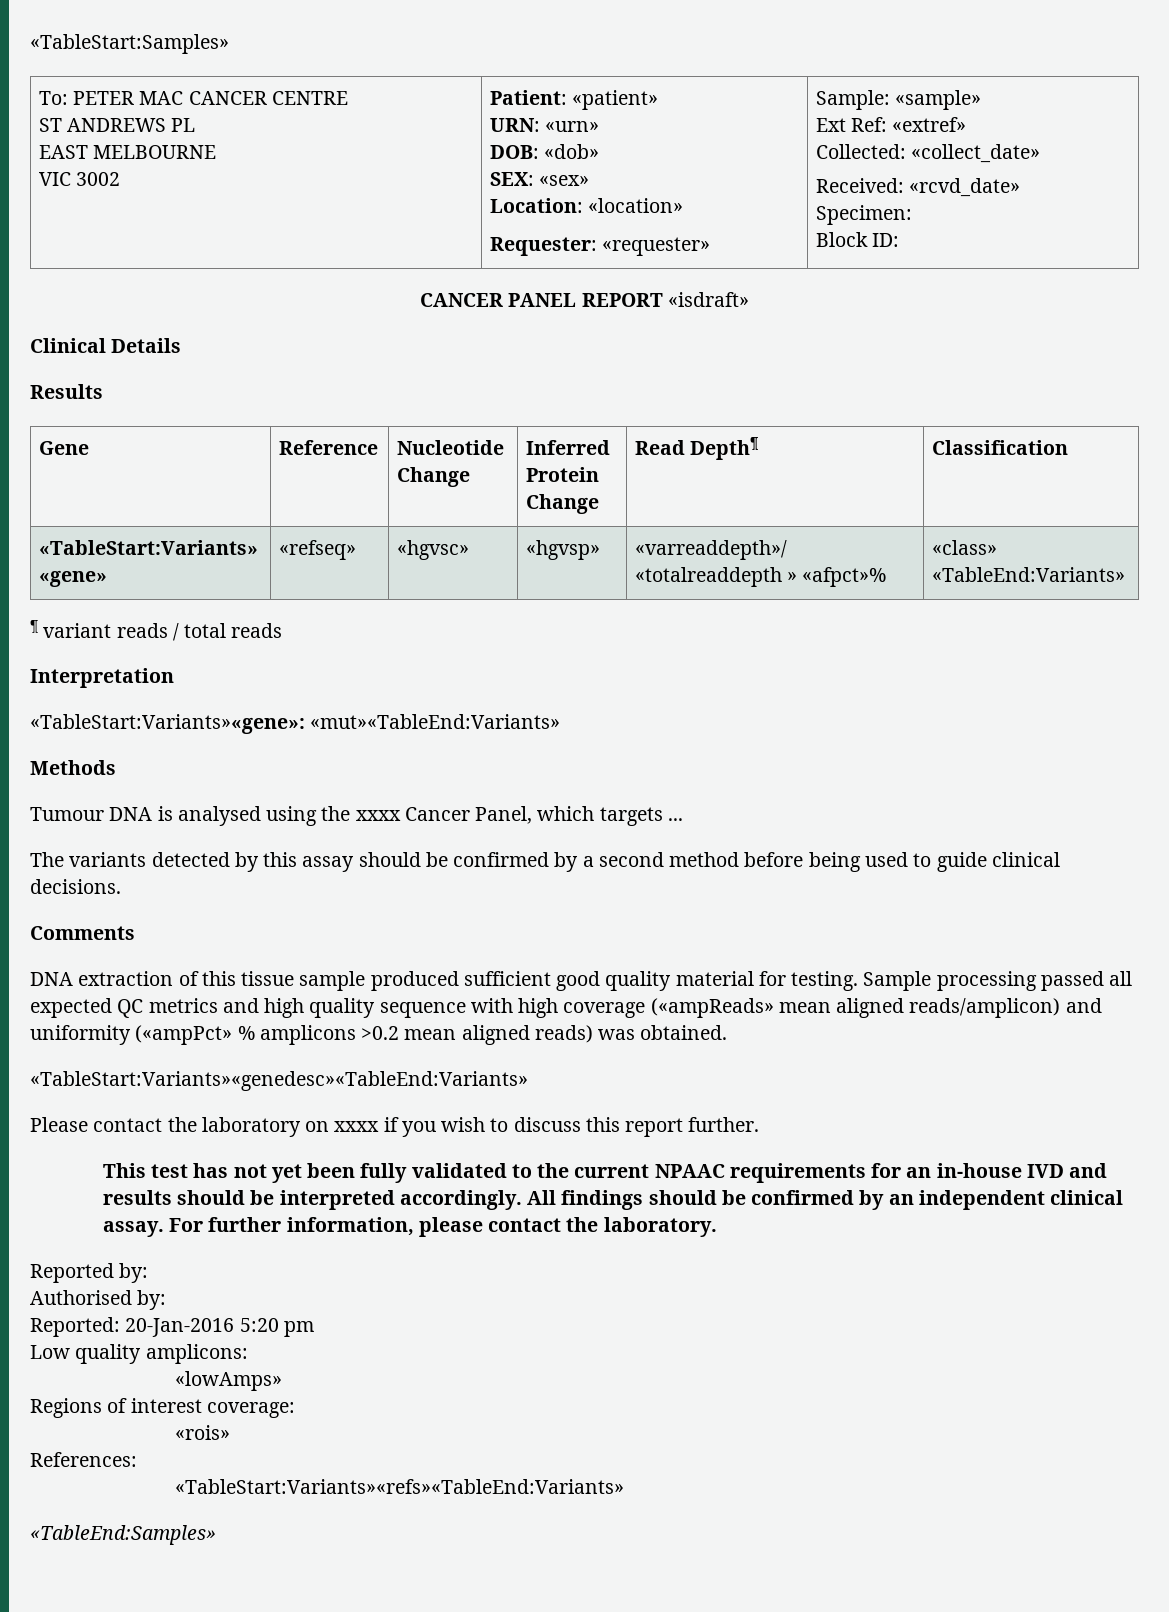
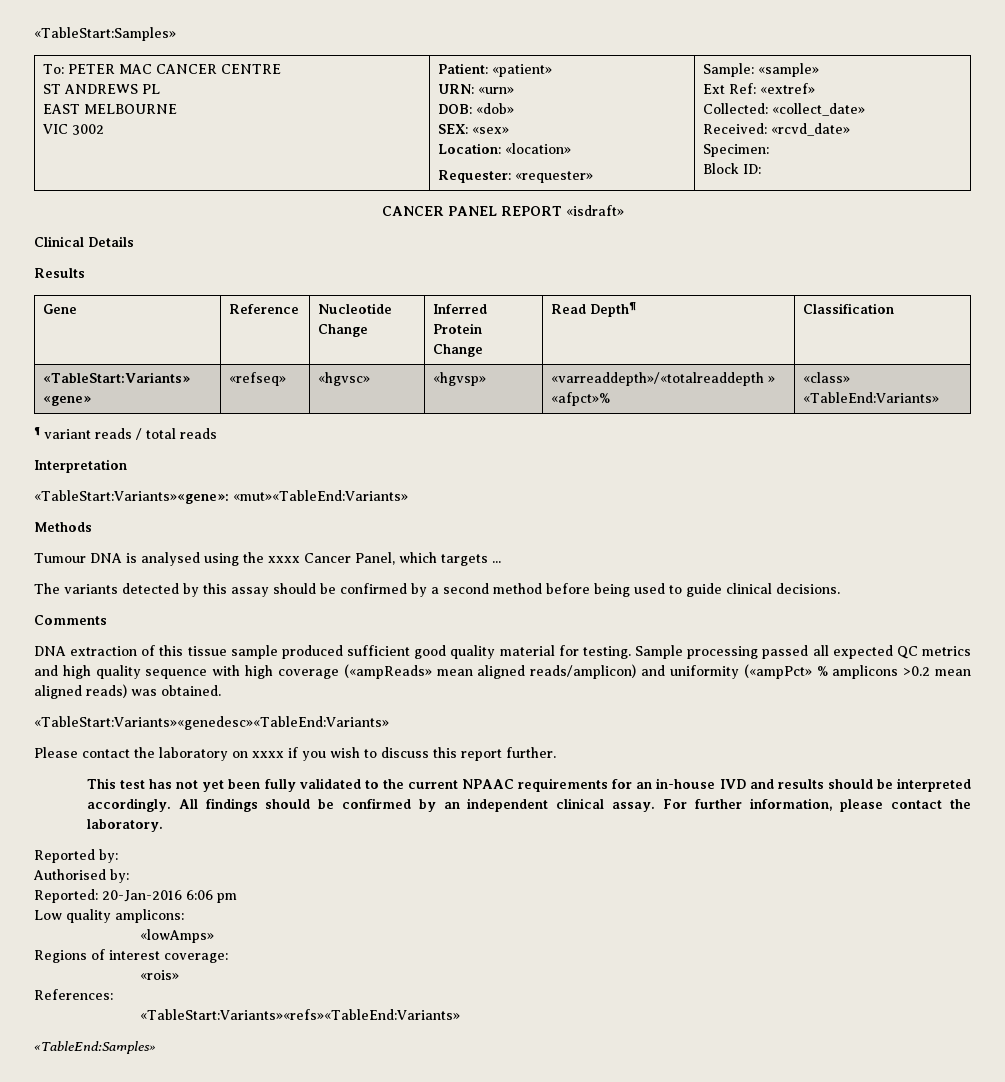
- Reported: 20-Jan-2016 5:20 pm
+ Reported: 20-Jan-2016 6:06 pm

